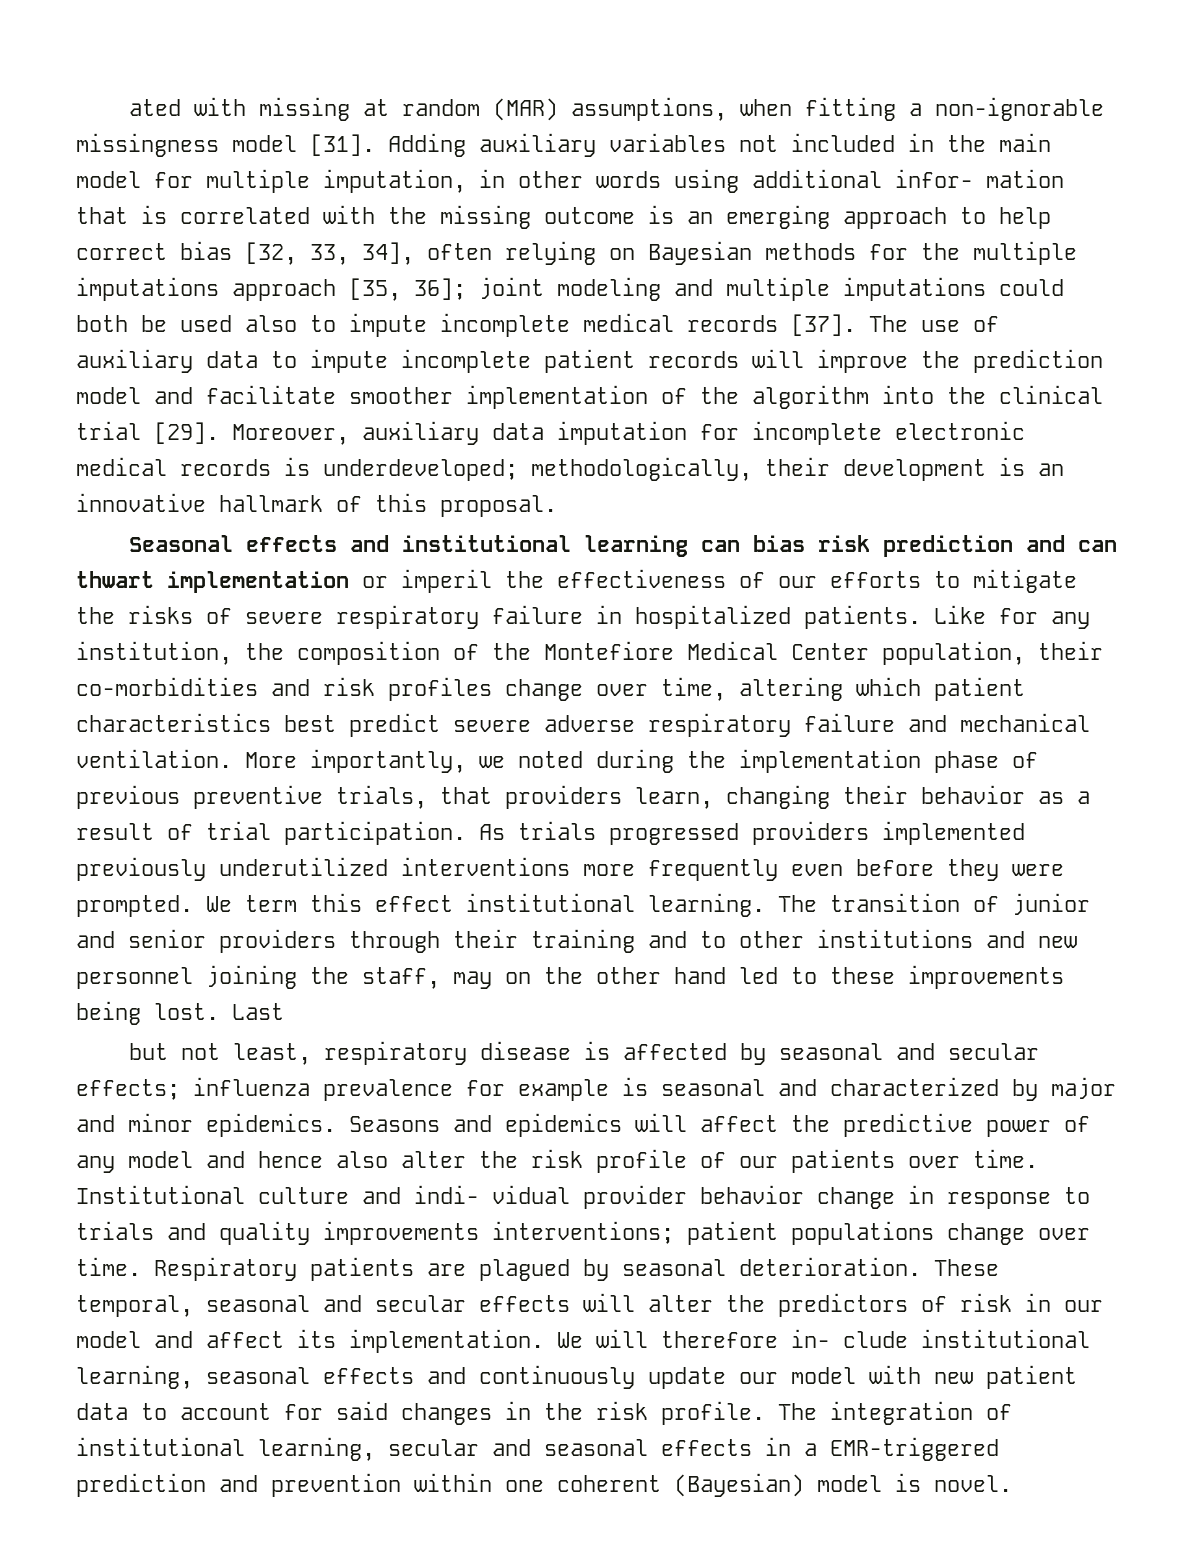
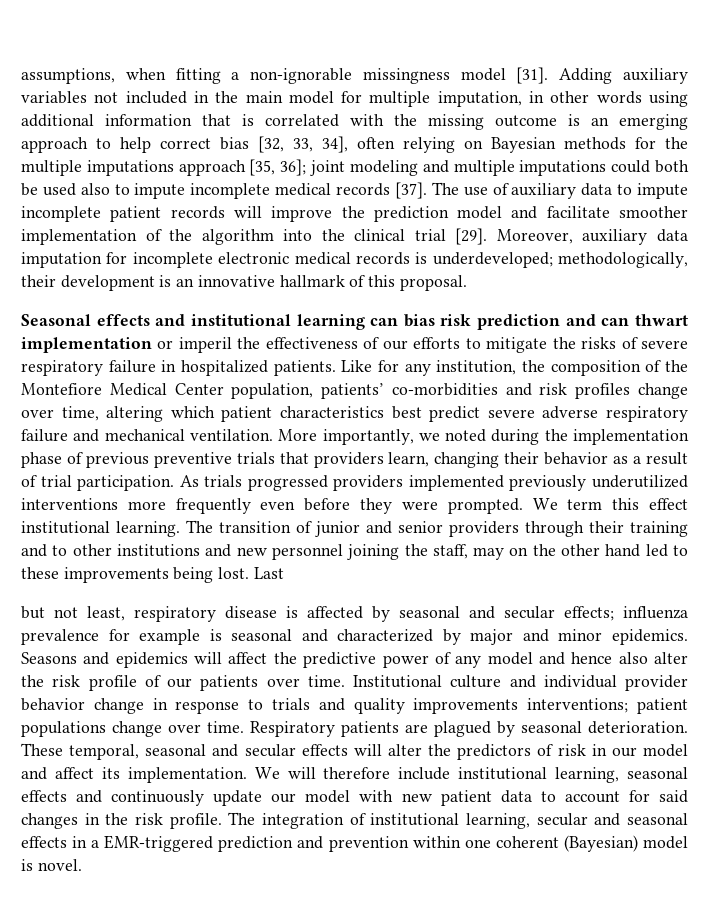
- ated with missing at random (MAR) assumptions, when fitting a non-ignorable missingness model [31].
+ assumptions, when fitting a non-ignorable missingness model [31].
- Adding auxiliary variables not included in the main model for multiple imputation, in other words using additional infor- mation that is correlated with the missing outcome is an emerging approach to help correct bias [32, 33, 34], often relying on Bayesian methods for the multiple imputations approach [35, 36];
+ Adding auxiliary variables not included in the main model for multiple imputation, in other words using additional information that is correlated with the missing outcome is an emerging approach to help correct bias [32, 33, 34], often relying on Bayesian methods for the multiple imputations approach [35, 36];
- Like for any institution, the composition of the Montefiore Medical Center population, their co-morbidities and risk profiles change over time, altering which patient characteristics best predict severe adverse respiratory failure and mechanical ventilation.
+ Like for any institution, the composition of the Montefiore Medical Center population, patients’ co-morbidities and risk profiles change over time, altering which patient characteristics best predict severe adverse respiratory failure and mechanical ventilation.
- More importantly, we noted during the implementation phase of previous preventive trials, that providers learn, changing their behavior as a result of trial participation.
+ More importantly, we noted during the implementation phase of previous preventive trials that providers learn, changing their behavior as a result of trial participation.
- Institutional culture and indi- vidual provider behavior change in response to trials and quality improvements interventions; patient populations change over time.
+ Institutional culture and individual provider behavior change in response to trials and quality improvements interventions; patient populations change over time.
- We will therefore in- clude institutional learning, seasonal effects and continuously update our model with new patient data to account for said changes in the risk profile.
+ We will therefore include institutional learning, seasonal effects and continuously update our model with new patient data to account for said changes in the risk profile.

